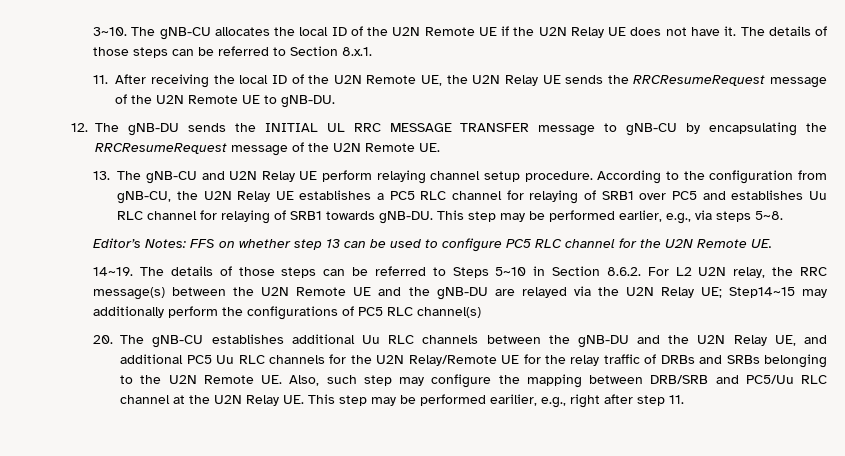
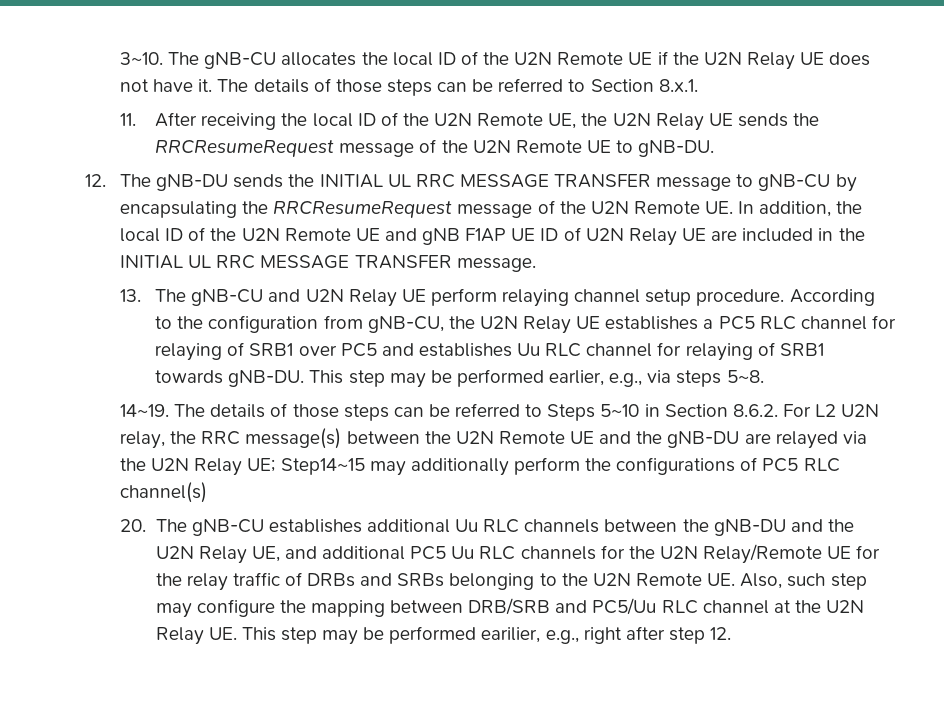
- 12. The gNB-DU sends the INITIAL UL RRC MESSAGE TRANSFER message to gNB-CU by encapsulating the RRCResumeRequest message of the U2N Remote UE.
+ 12. The gNB-DU sends the INITIAL UL RRC MESSAGE TRANSFER message to gNB-CU by encapsulating the RRCResumeRequest message of the U2N Remote UE. In addition, the local ID of the U2N Remote UE and gNB F1AP UE ID of U2N Relay UE are included in the INITIAL UL RRC MESSAGE TRANSFER message.
- Editor’s Notes: FFS on whether step 13 can be used to configure PC5 RLC channel for the U2N Remote UE.
- 20. The gNB-CU establishes additional Uu RLC channels between the gNB-DU and the U2N Relay UE, and additional PC5 Uu RLC channels for the U2N Relay/Remote UE for the relay traffic of DRBs and SRBs belonging to the U2N Remote UE. Also, such step may configure the mapping between DRB/SRB and PC5/Uu RLC channel at the U2N Relay UE. This step may be performed earilier, e.g., right after step 11.
+ 20. The gNB-CU establishes additional Uu RLC channels between the gNB-DU and the U2N Relay UE, and additional PC5 Uu RLC channels for the U2N Relay/Remote UE for the relay traffic of DRBs and SRBs belonging to the U2N Remote UE. Also, such step may configure the mapping between DRB/SRB and PC5/Uu RLC channel at the U2N Relay UE. This step may be performed earilier, e.g., right after step 12.

